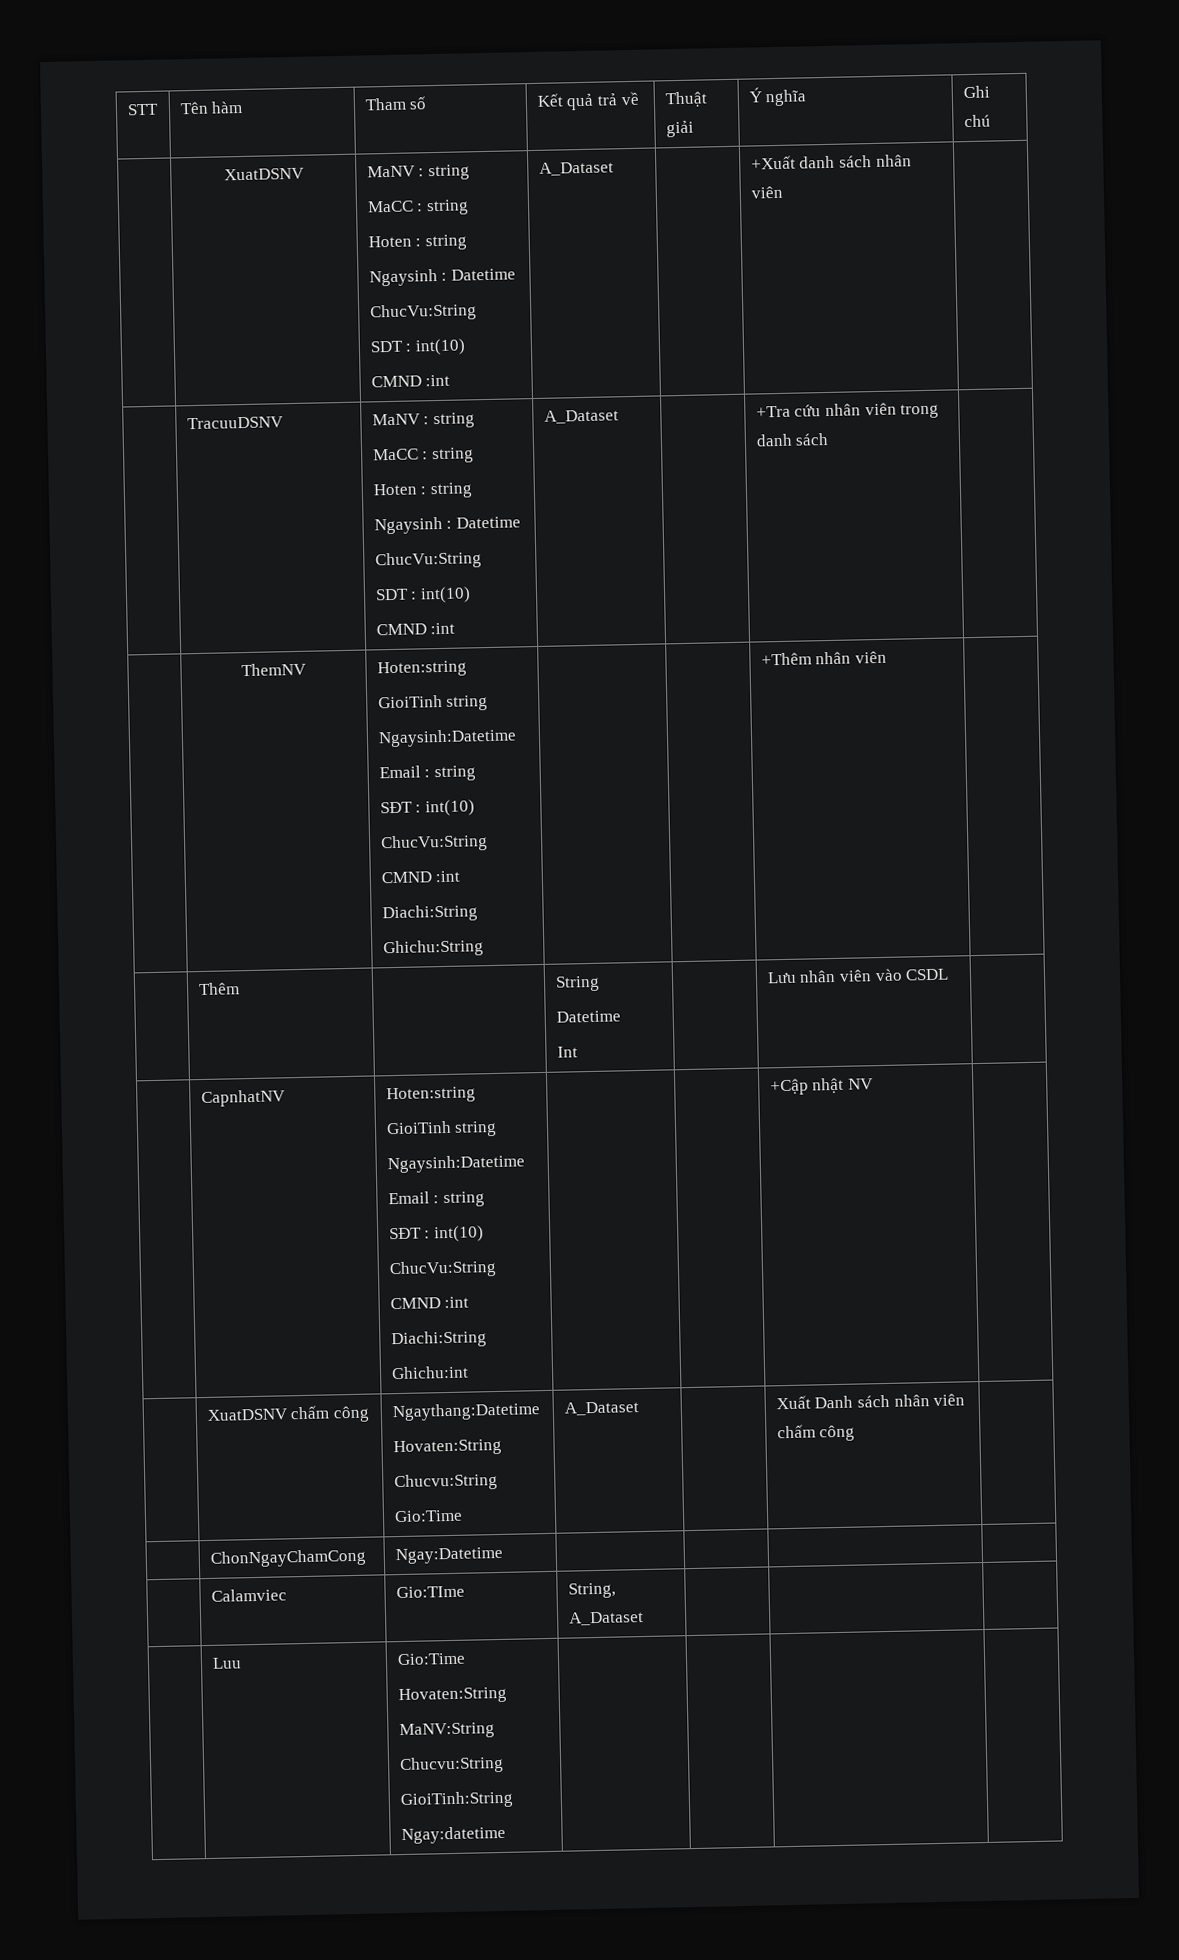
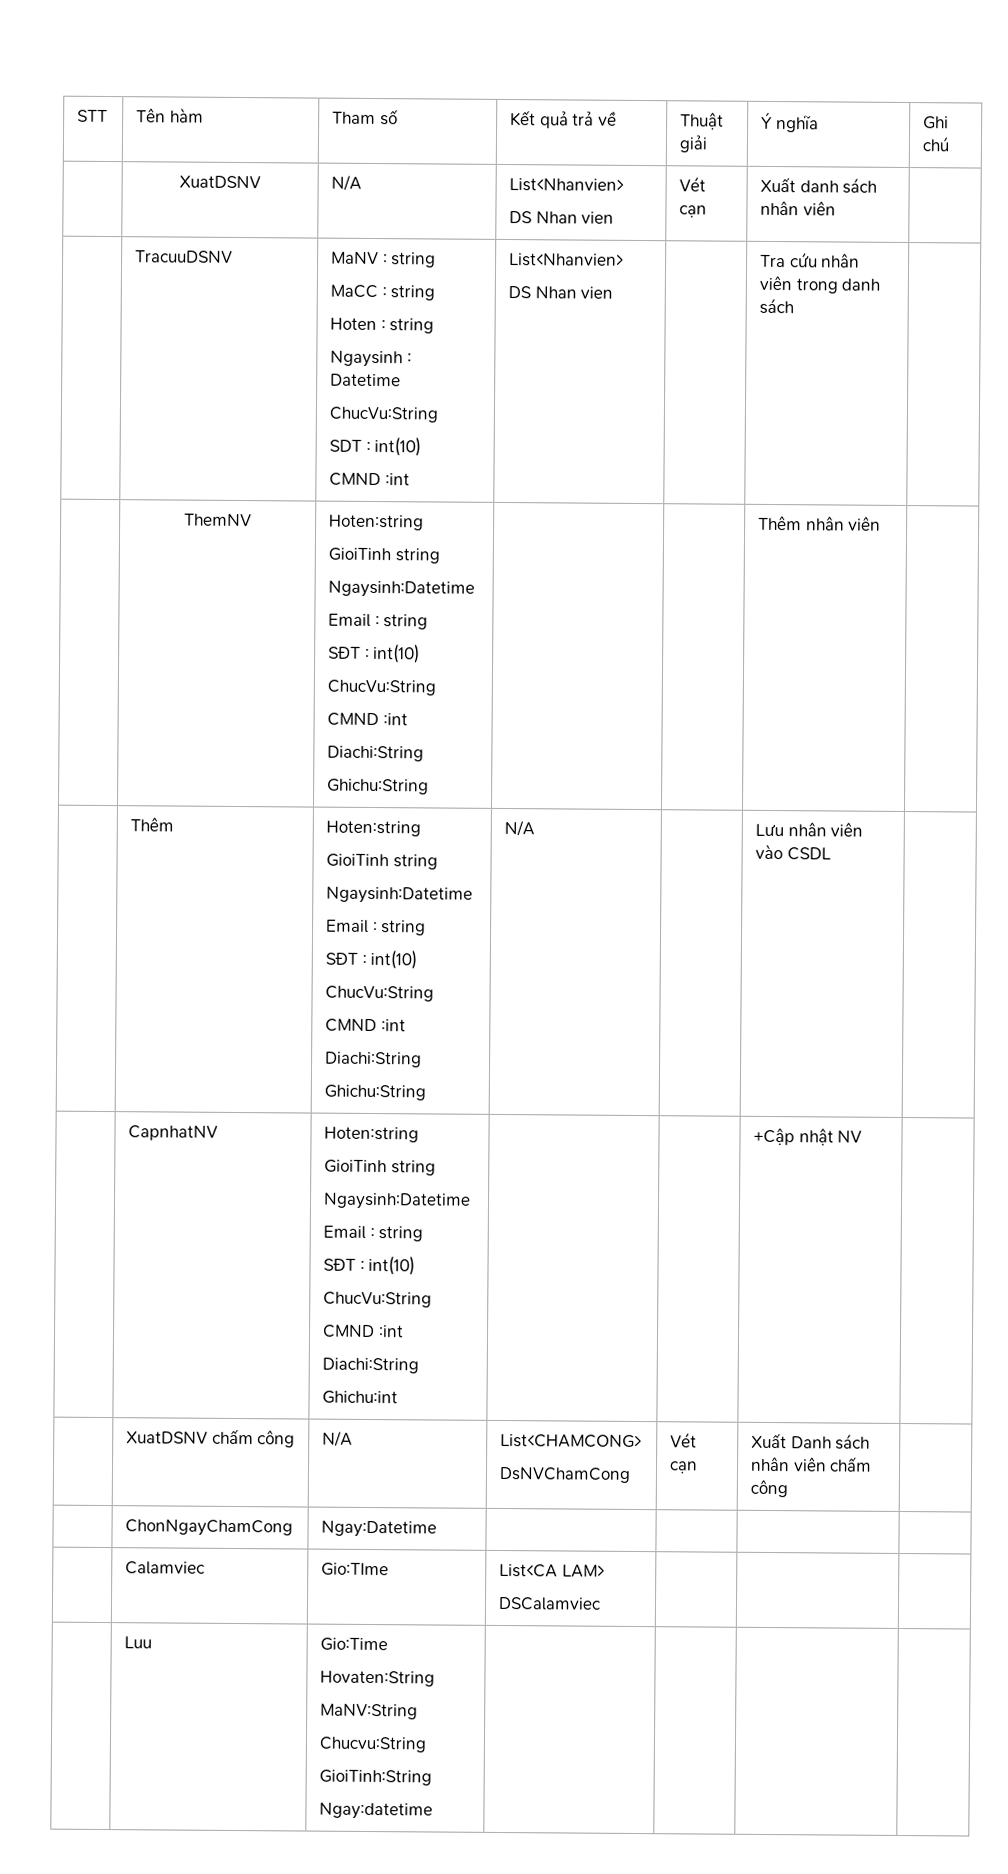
- | XuatDSNV | MaNV : string
- MaCC : string
- Hoten : string
- Ngaysinh : Datetime
- ChucVu:String
- SDT : int(10)
- CMND :int | A_Dataset | | +Xuất danh sách nhân viên |
+ | XuatDSNV | N/A | List<Nhanvien>
+ DS Nhan vien | Vét cạn | Xuất danh sách nhân viên |
  | TracuuDSNV | MaNV : string
  MaCC : string
  Hoten : string
  Ngaysinh : Datetime
  ChucVu:String
  SDT : int(10)
- CMND :int | A_Dataset | | +Tra cứu nhân viên trong danh sách |
+ CMND :int | List<Nhanvien>
+ DS Nhan vien | | Tra cứu nhân viên trong danh sách |
  | ThemNV | Hoten:string
  GioiTinh string
  Ngaysinh:Datetime
  Email : string
  SĐT : int(10)
  ChucVu:String
  CMND :int
  Diachi:String
- Ghichu:String | | | +Thêm nhân viên |
+ Ghichu:String | | | Thêm nhân viên |
- | Thêm | | String
- Datetime
- Int | | Lưu nhân viên vào CSDL |
+ | Thêm | Hoten:string
+ GioiTinh string
+ Ngaysinh:Datetime
+ Email : string
+ SĐT : int(10)
+ ChucVu:String
+ CMND :int
+ Diachi:String
+ Ghichu:String | N/A | | Lưu nhân viên vào CSDL |
- | XuatDSNV chấm công | Ngaythang:Datetime
- Hovaten:String
- Chucvu:String
- Gio:Time | A_Dataset | | Xuất Danh sách nhân viên chấm công |
+ | XuatDSNV chấm công | N/A | List<CHAMCONG>
+ DsNVChamCong | Vét cạn | Xuất Danh sách nhân viên chấm công |
- | Calamviec | Gio:TIme | String, A_Dataset | | |
+ | Calamviec | Gio:TIme | List<CA LAM>
+ DSCalamviec | | |

